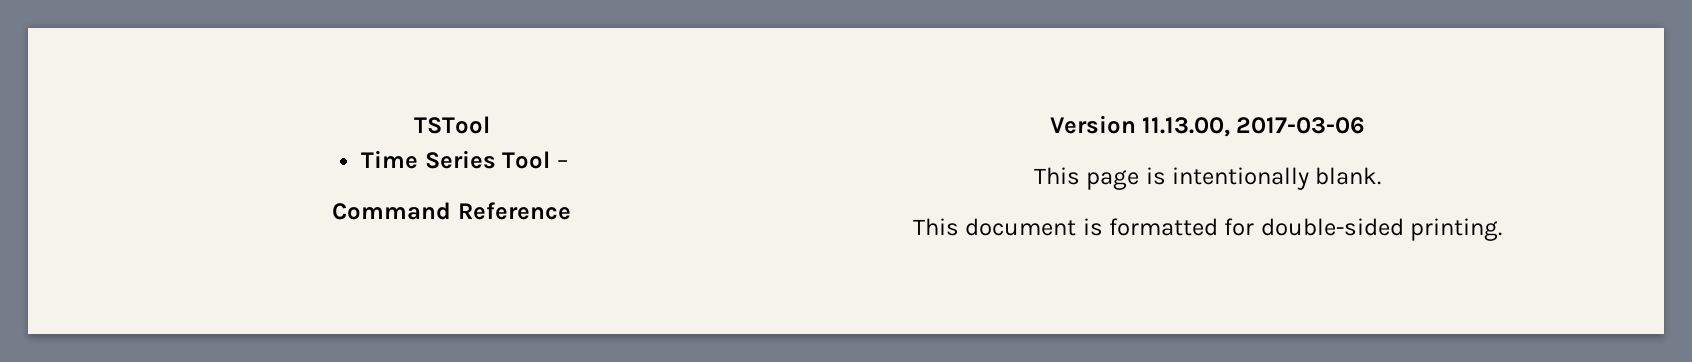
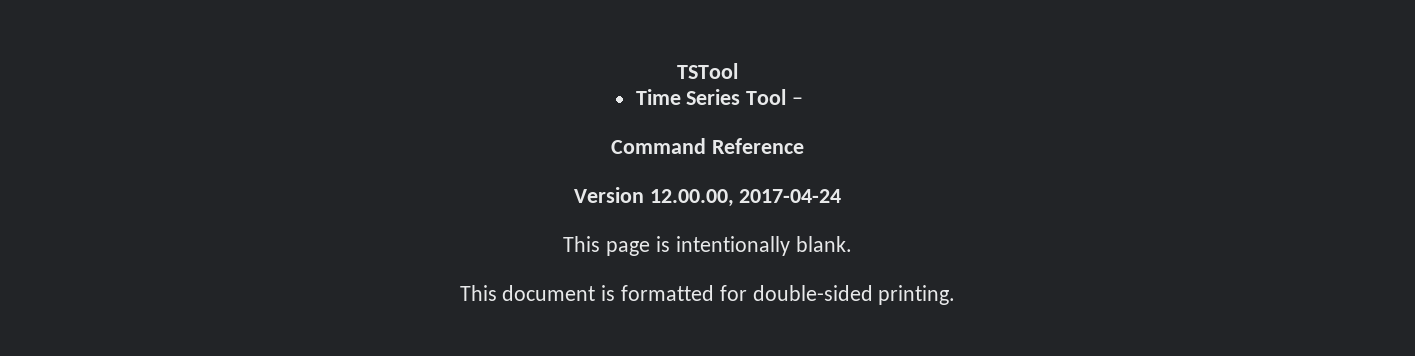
- Version 11.13.00, 2017-03-06
+ Version 12.00.00, 2017-04-24

